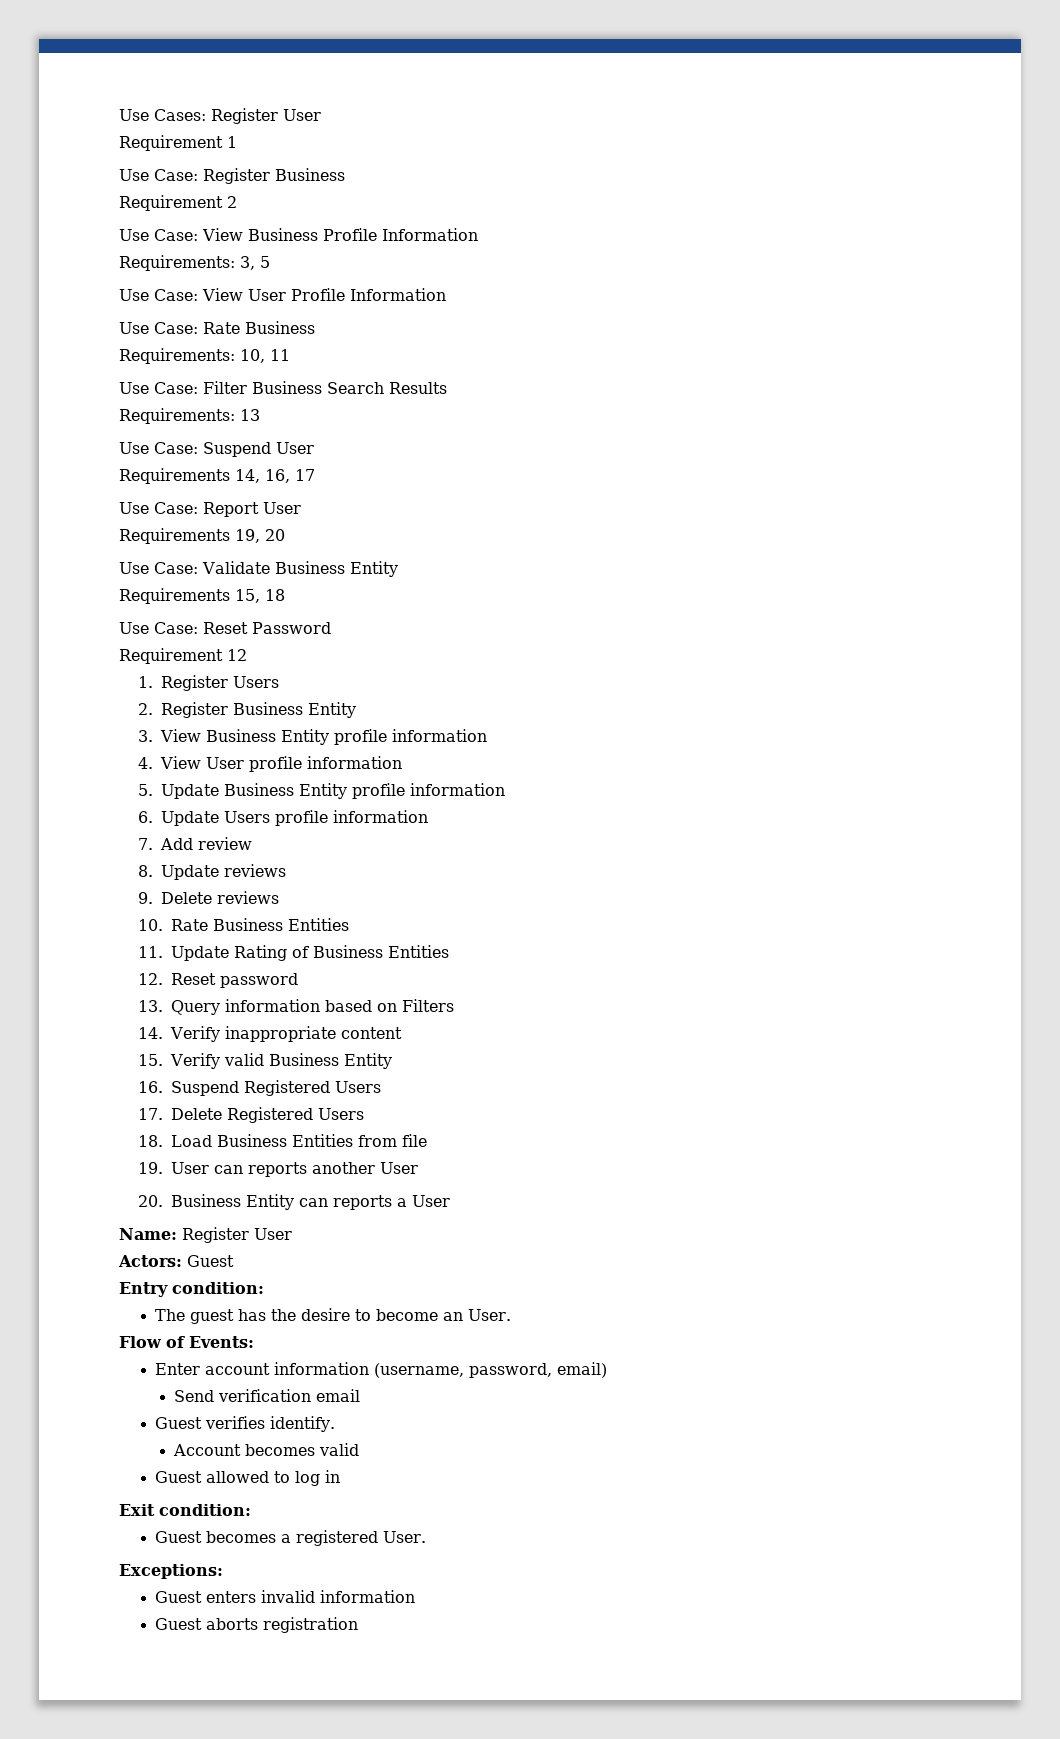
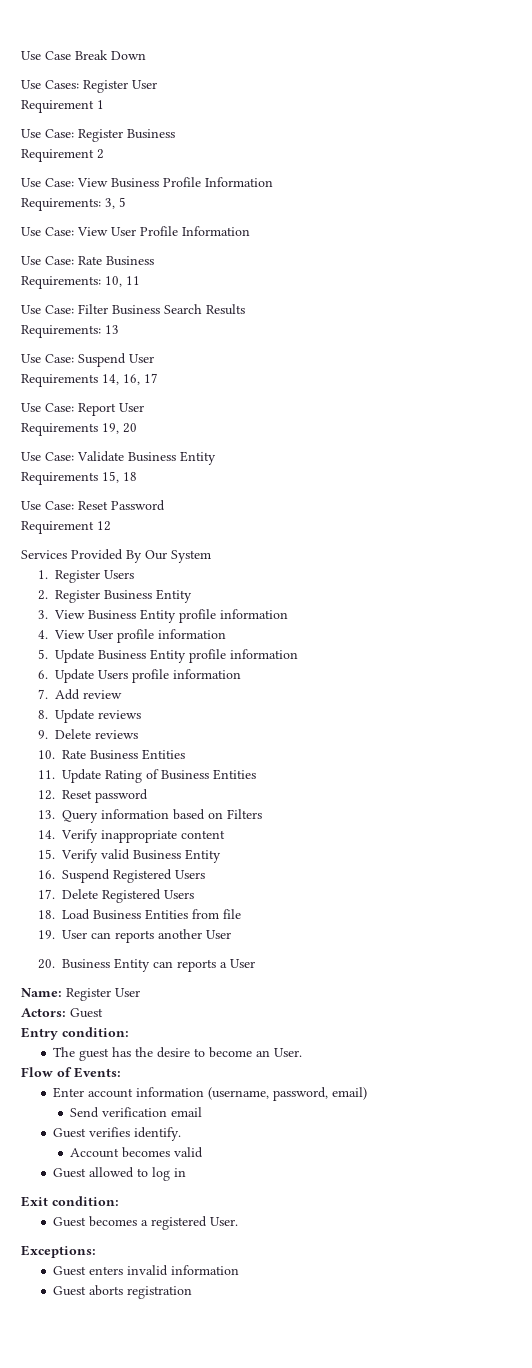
+ Use Case Break Down
+ Services Provided By Our System

